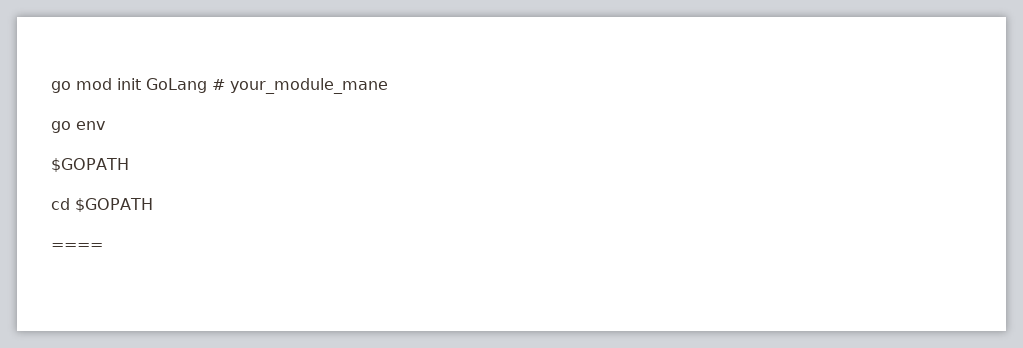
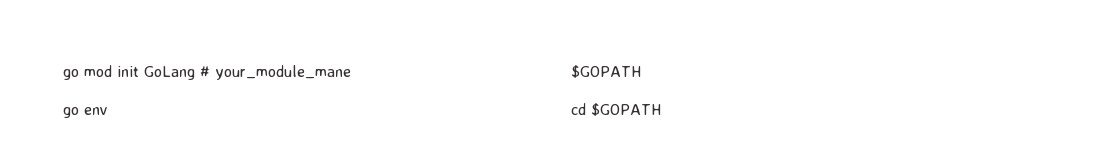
- ====

